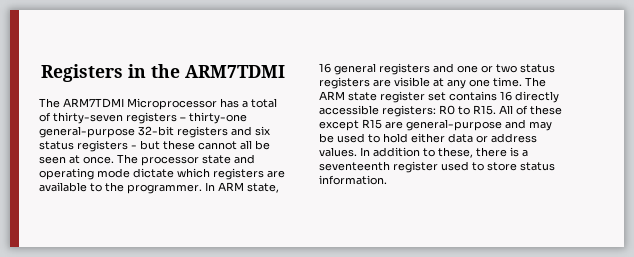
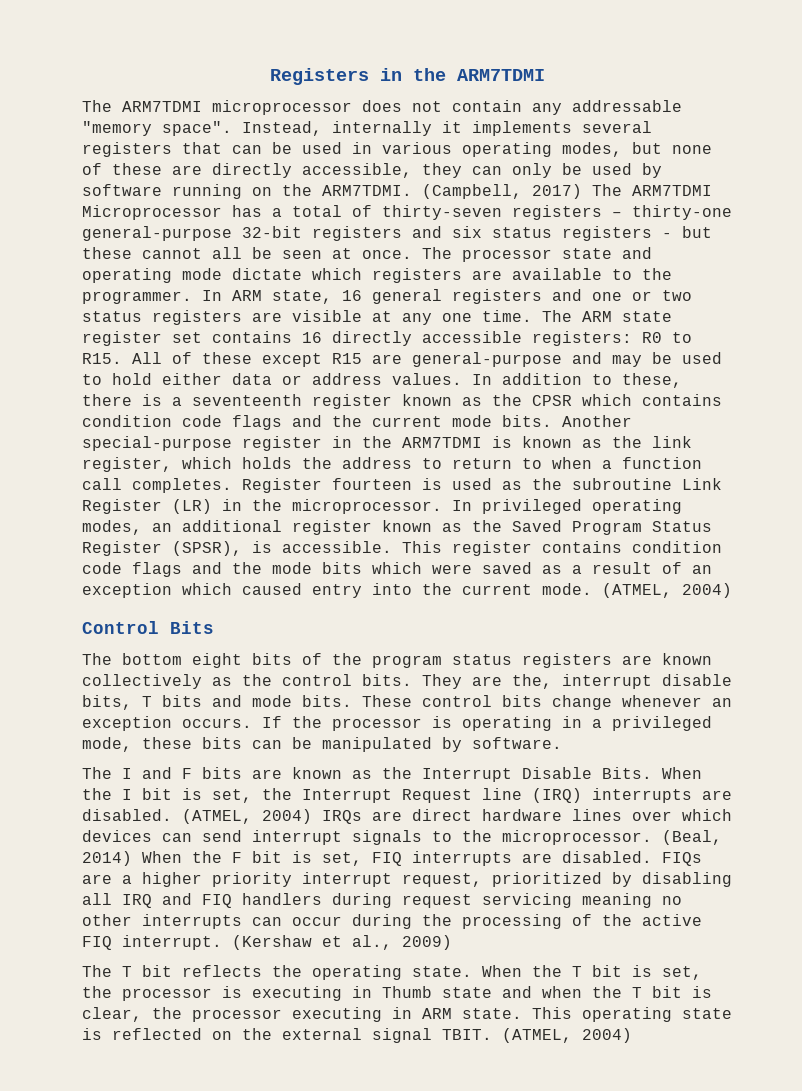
- The ARM7TDMI Microprocessor has a total of thirty-seven registers – thirty-one general-purpose 32-bit registers and six status registers - but these cannot all be seen at once.
+ The ARM7TDMI microprocessor does not contain any addressable "memory space". Instead, internally it implements several registers that can be used in various operating modes, but none of these are directly accessible, they can only be used by software running on the ARM7TDMI. (Campbell, 2017) The ARM7TDMI Microprocessor has a total of thirty-seven registers – thirty-one general-purpose 32-bit registers and six status registers - but these cannot all be seen at once.
- In addition to these, there is a seventeenth register used to store status information.
+ In addition to these, there is a seventeenth register known as the CPSR which contains condition code flags and the current mode bits. Another special-purpose register in the ARM7TDMI is known as the link register, which holds the address to return to when a function call completes. Register fourteen is used as the subroutine Link Register (LR) in the microprocessor. In privileged operating modes, an additional register known as the Saved Program Status Register (SPSR), is accessible. This register contains condition code flags and the mode bits which were saved as a result of an exception which caused entry into the current mode. (ATMEL, 2004)
+ Control Bits
+ The bottom eight bits of the program status registers are known collectively as the control bits. They are the, interrupt disable bits, T bits and mode bits. These control bits change whenever an exception occurs. If the processor is operating in a privileged mode, these bits can be manipulated by software.
+ The I and F bits are known as the Interrupt Disable Bits. When the I bit is set, the Interrupt Request line (IRQ) interrupts are disabled. (ATMEL, 2004) IRQs are direct hardware lines over which devices can send interrupt signals to the microprocessor. (Beal, 2014) When the F bit is set, FIQ interrupts are disabled. FIQs are a higher priority interrupt request, prioritized by disabling all IRQ and FIQ handlers during request servicing meaning no other interrupts can occur during the processing of the active FIQ interrupt. (Kershaw et al., 2009)
+ The T bit reflects the operating state. When the T bit is set, the processor is executing in Thumb state and when the T bit is clear, the processor executing in ARM state. This operating state is reflected on the external signal TBIT. (ATMEL, 2004)

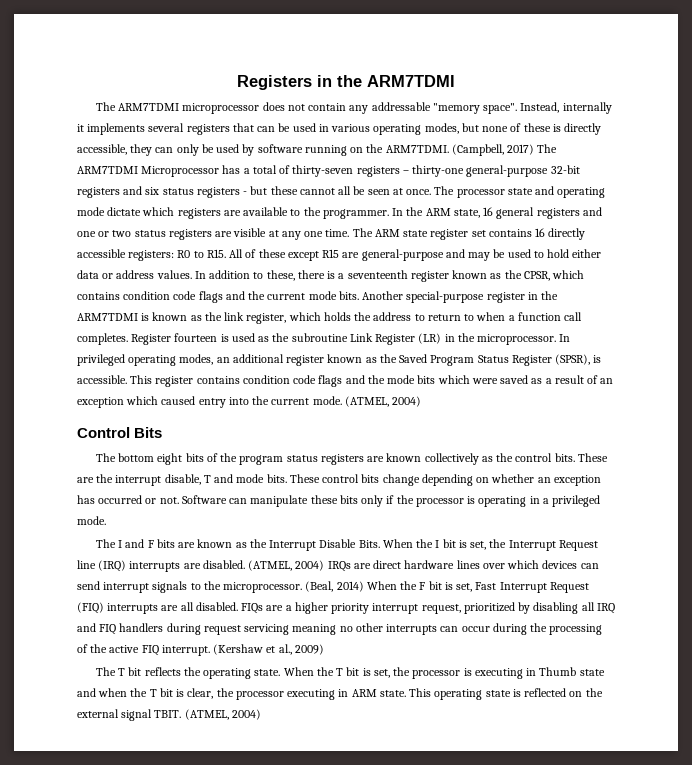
- Instead, internally it implements several registers that can be used in various operating modes, but none of these are directly accessible, they can only be used by software running on the ARM7TDMI.
+ Instead, internally it implements several registers that can be used in various operating modes, but none of these is directly accessible, they can only be used by software running on the ARM7TDMI.
- In ARM state, 16 general registers and one or two status registers are visible at any one time.
+ In the ARM state, 16 general registers and one or two status registers are visible at any one time.
- In addition to these, there is a seventeenth register known as the CPSR which contains condition code flags and the current mode bits.
+ In addition to these, there is a seventeenth register known as the CPSR, which contains condition code flags and the current mode bits.
- They are the, interrupt disable bits, T bits and mode bits.
+ These are the interrupt disable, T and mode bits.
- These control bits change whenever an exception occurs. If the processor is operating in a privileged mode, these bits can be manipulated by software.
+ These control bits change depending on whether an exception has occurred or not. Software can manipulate these bits only if the processor is operating in a privileged mode.
- (Beal, 2014) When the F bit is set, FIQ interrupts are disabled.
+ (Beal, 2014) When the F bit is set, Fast Interrupt Request (FIQ) interrupts are all disabled.

